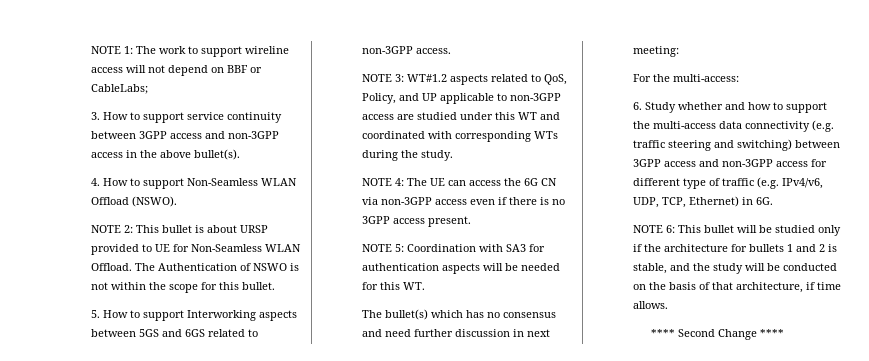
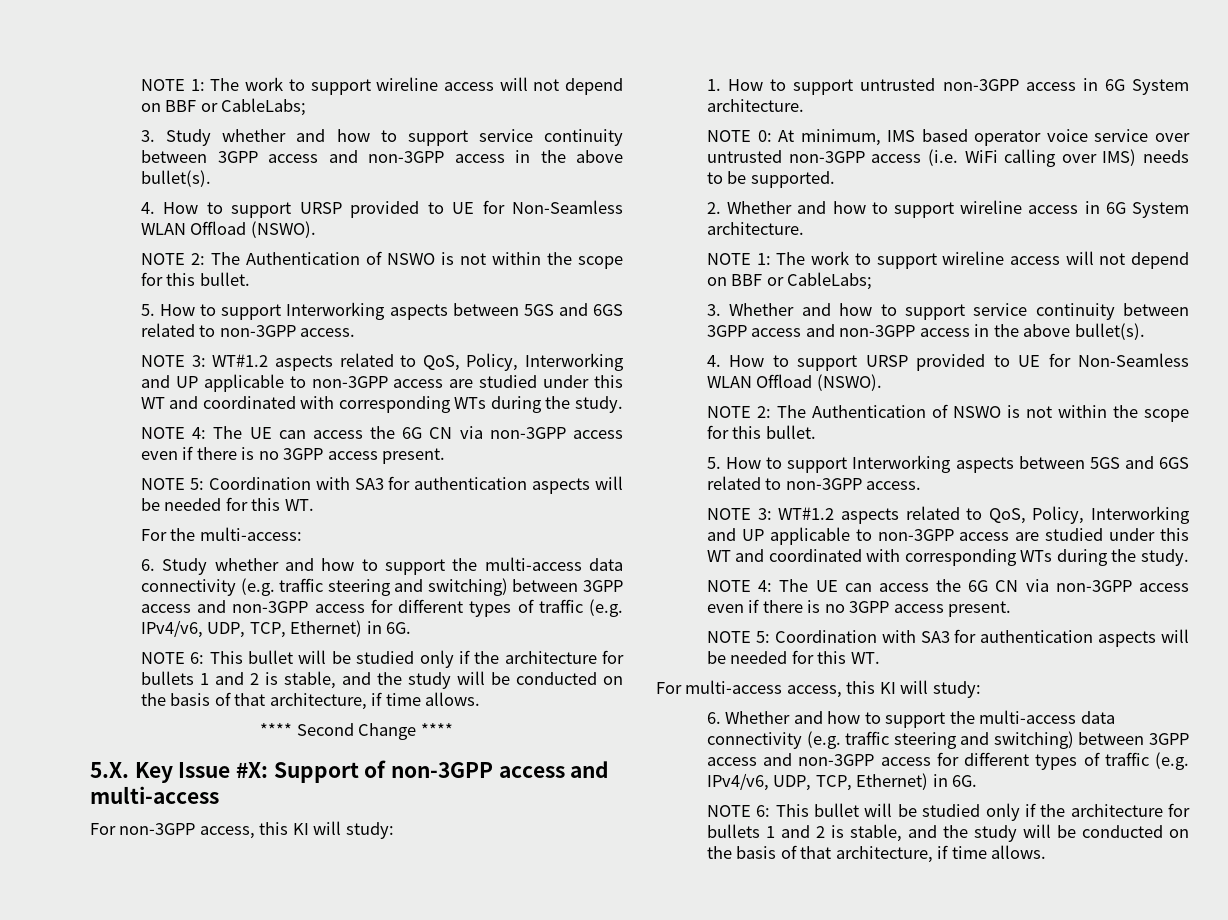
- 3. How to support service continuity between 3GPP access and non-3GPP access in the above bullet(s).
- 4. How to support Non-Seamless WLAN Offload (NSWO).
- NOTE 2: This bullet is about URSP provided to UE for Non-Seamless WLAN Offload. The Authentication of NSWO is not within the scope for this bullet.
+ 3. Study whether and how to support service continuity between 3GPP access and non-3GPP access in the above bullet(s).
+ 4. How to support URSP provided to UE for Non-Seamless WLAN Offload (NSWO).
+ NOTE 2: The Authentication of NSWO is not within the scope for this bullet.
  5. How to support Interworking aspects between 5GS and 6GS related to non-3GPP access.
- NOTE 3: WT#1.2 aspects related to QoS, Policy, and UP applicable to non-3GPP access are studied under this WT and coordinated with corresponding WTs during the study.
+ NOTE 3: WT#1.2 aspects related to QoS, Policy, Interworking and UP applicable to non-3GPP access are studied under this WT and coordinated with corresponding WTs during the study.
- The bullet(s) which has no consensus and need further discussion in next meeting:
- 6. Study whether and how to support the multi-access data connectivity (e.g. traffic steering and switching) between 3GPP access and non-3GPP access for different type of traffic (e.g. IPv4/v6, UDP, TCP, Ethernet) in 6G.
+ 6. Study whether and how to support the multi-access data connectivity (e.g. traffic steering and switching) between 3GPP access and non-3GPP access for different types of traffic (e.g. IPv4/v6, UDP, TCP, Ethernet) in 6G.
+ 5.X. Key Issue #X: Support of non-3GPP access and multi-access
+ For non-3GPP access, this KI will study:
+ 1. How to support untrusted non-3GPP access in 6G System architecture.
+ NOTE 0: At minimum, IMS based operator voice service over untrusted non-3GPP access (i.e. WiFi calling over IMS) needs to be supported.
+ 2. Whether and how to support wireline access in 6G System architecture.
+ NOTE 1: The work to support wireline access will not depend on BBF or CableLabs;
+ 3. Whether and how to support service continuity between 3GPP access and non-3GPP access in the above bullet(s).
+ 4. How to support URSP provided to UE for Non-Seamless WLAN Offload (NSWO).
+ NOTE 2: The Authentication of NSWO is not within the scope for this bullet.
+ 5. How to support Interworking aspects between 5GS and 6GS related to non-3GPP access.
+ NOTE 3: WT#1.2 aspects related to QoS, Policy, Interworking and UP applicable to non-3GPP access are studied under this WT and coordinated with corresponding WTs during the study.
+ NOTE 4: The UE can access the 6G CN via non-3GPP access even if there is no 3GPP access present.
+ NOTE 5: Coordination with SA3 for authentication aspects will be needed for this WT.
+ For multi-access access, this KI will study:
+ 6. Whether and how to support the multi-access data connectivity (e.g. traffic steering and switching) between 3GPP access and non-3GPP access for different types of traffic (e.g. IPv4/v6, UDP, TCP, Ethernet) in 6G.
+ NOTE 6: This bullet will be studied only if the architecture for bullets 1 and 2 is stable, and the study will be conducted on the basis of that architecture, if time allows.

